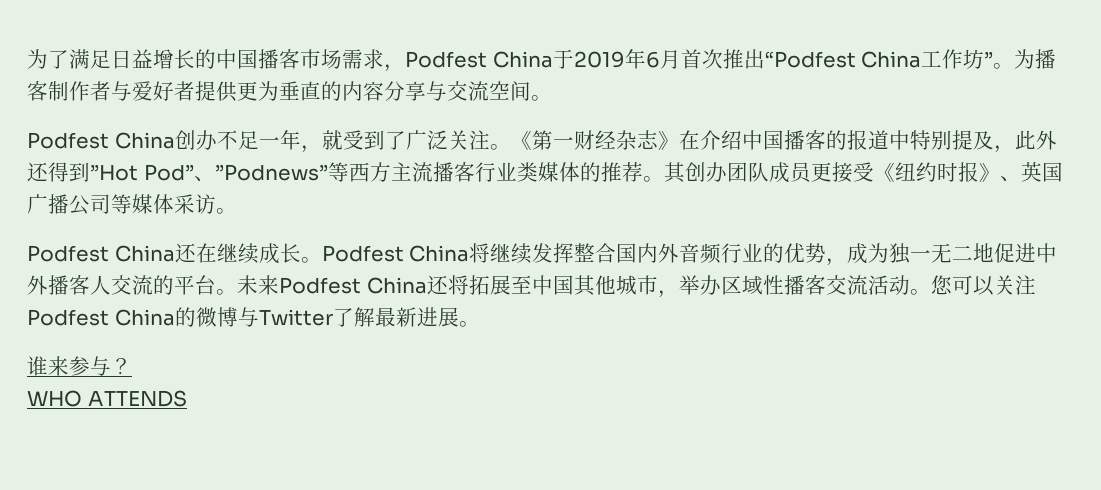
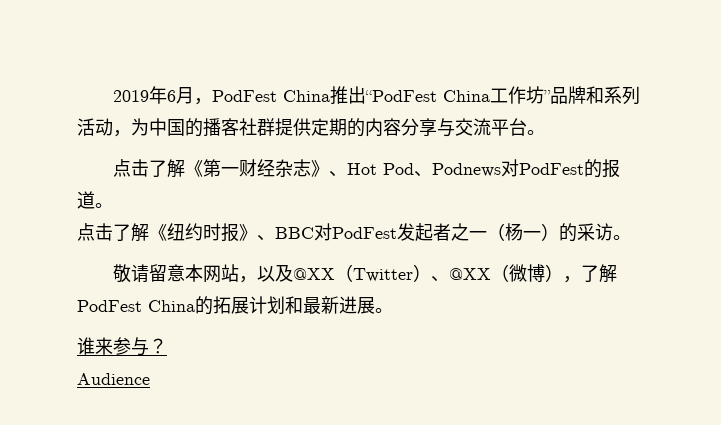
- 为了满足日益增长的中国播客市场需求，Podfest China于2019年6月首次推出“Podfest China工作坊”。为播客制作者与爱好者提供更为垂直的内容分享与交流空间。
- Podfest China创办不足一年，就受到了广泛关注。《第一财经杂志》在介绍中国播客的报道中特别提及，此外还得到”Hot Pod”、”Podnews”等西方主流播客行业类媒体的推荐。其创办团队成员更接受《纽约时报》、英国广播公司等媒体采访。
- Podfest China还在继续成长。Podfest China将继续发挥整合国内外音频行业的优势，成为独一无二地促进中外播客人交流的平台。未来Podfest China还将拓展至中国其他城市，举办区域性播客交流活动。您可以关注Podfest China的微博与Twitter了解最新进展。
+ 2019年6月，PodFest China推出“PodFest China工作坊”品牌和系列活动，为中国的播客社群提供定期的内容分享与交流平台。
+ 点击了解《第一财经杂志》、Hot Pod、Podnews对PodFest的报道。
+ 点击了解《纽约时报》、BBC对PodFest发起者之一（杨一）的采访。
+ 敬请留意本网站，以及@XX（Twitter）、@XX（微博），了解PodFest China的拓展计划和最新进展。
- WHO ATTENDS
+ Audience

